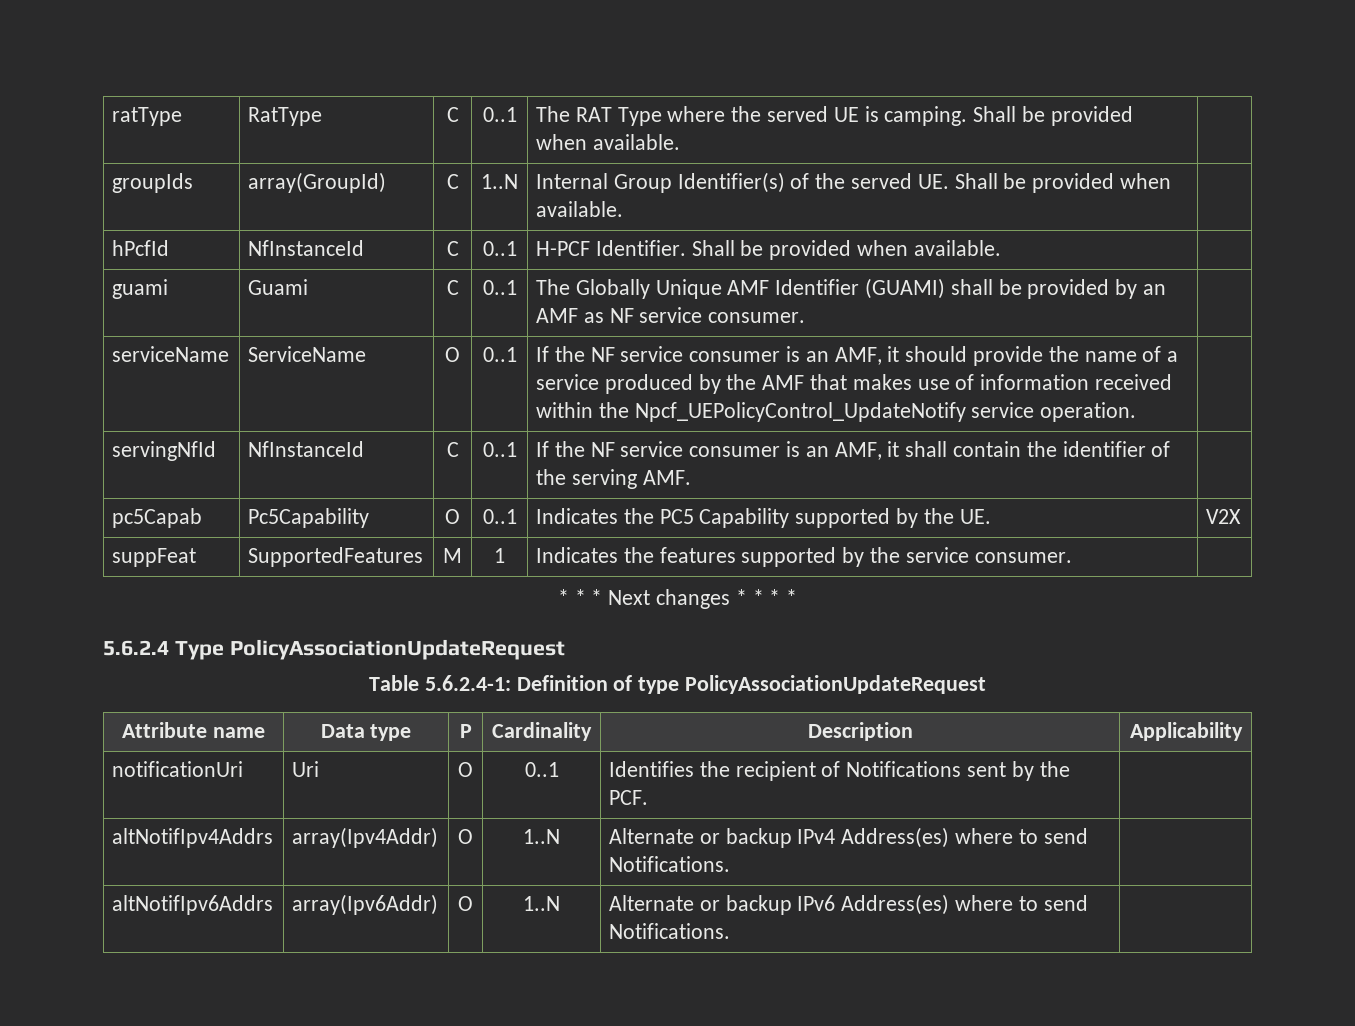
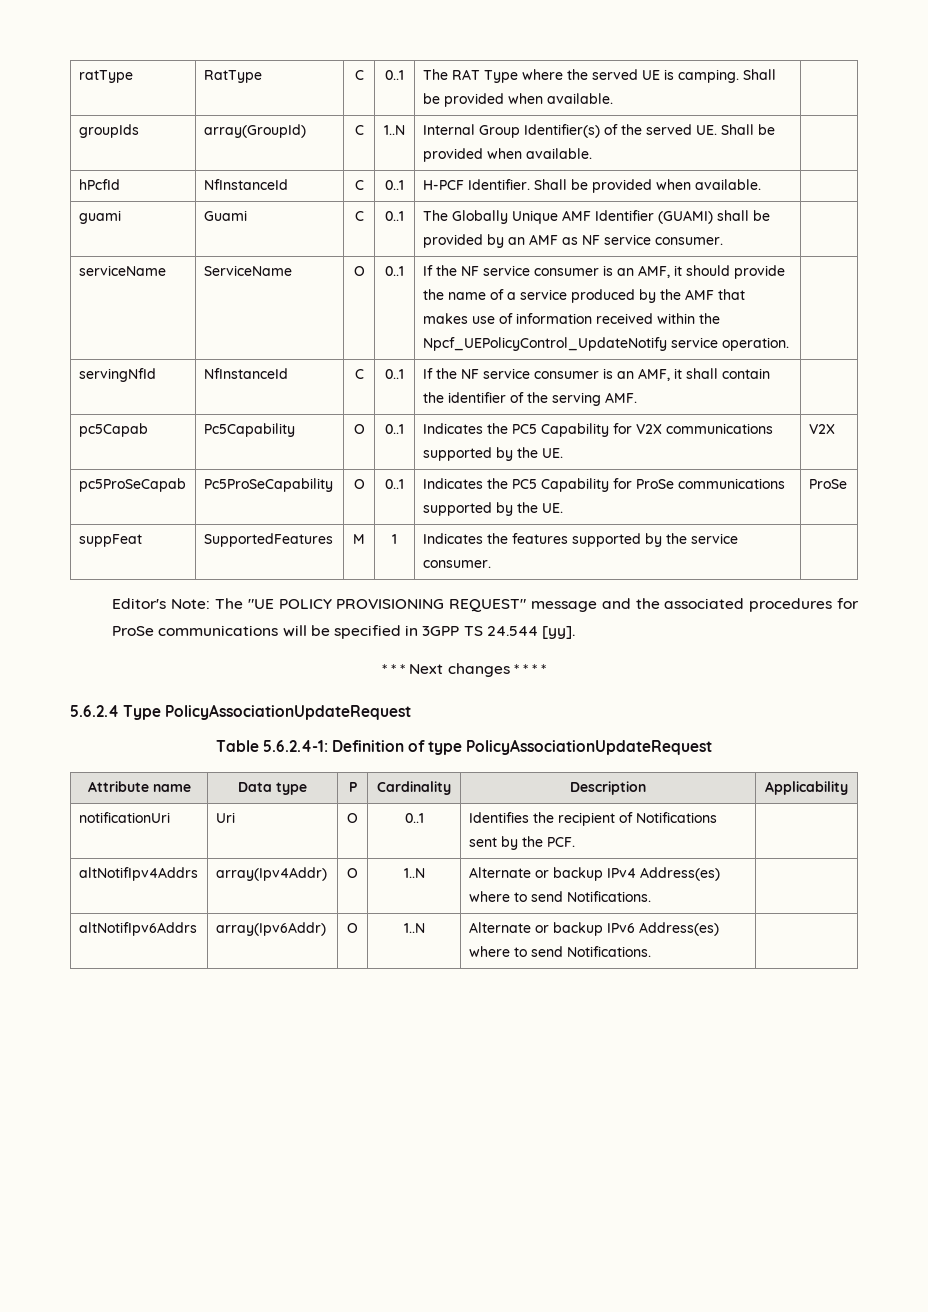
- pc5Capab | Pc5Capability | O | 0..1 | Indicates the PC5 Capability supported by the UE. | V2X
+ pc5Capab | Pc5Capability | O | 0..1 | Indicates the PC5 Capability for V2X communications supported by the UE. | V2X
+ pc5ProSeCapab | Pc5ProSeCapability | O | 0..1 | Indicates the PC5 Capability for ProSe communications supported by the UE. | ProSe
+ Editor's Note: The "UE POLICY PROVISIONING REQUEST" message and the associated procedures for ProSe communications will be specified in 3GPP TS 24.544 [yy].

